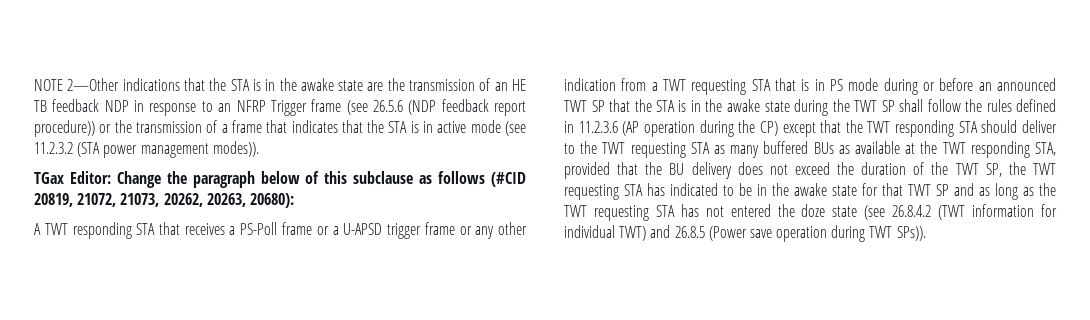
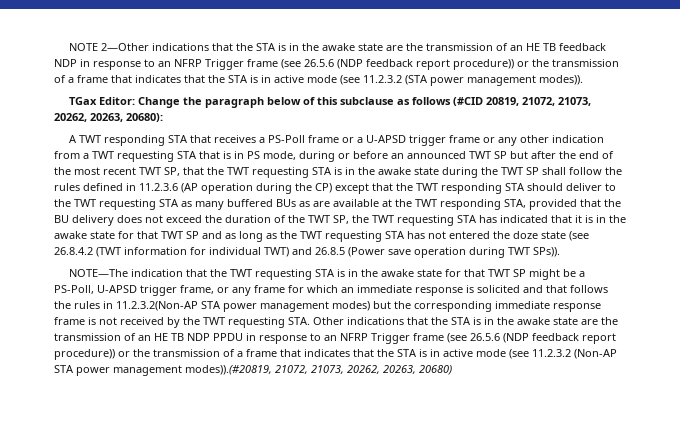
- A TWT responding STA that receives a PS-Poll frame or a U-APSD trigger frame or any other indication from a TWT requesting STA that is in PS mode during or before an announced TWT SP that the STA is in the awake state during the TWT SP shall follow the rules defined in 11.2.3.6 (AP operation during the CP) except that the TWT responding STA should deliver to the TWT requesting STA as many buffered BUs as available at the TWT responding STA, provided that the BU delivery does not exceed the duration of the TWT SP, the TWT requesting STA has indicated to be in the awake state for that TWT SP and as long as the TWT requesting STA has not entered the doze state (see 26.8.4.2 (TWT information for individual TWT) and 26.8.5 (Power save operation during TWT SPs)).
+ A TWT responding STA that receives a PS-Poll frame or a U-APSD trigger frame or any other indication from a TWT requesting STA that is in PS mode, during or before an announced TWT SP but after the end of the most recent TWT SP, that the TWT requesting STA is in the awake state during the TWT SP shall follow the rules defined in 11.2.3.6 (AP operation during the CP) except that the TWT responding STA should deliver to the TWT requesting STA as many buffered BUs as are available at the TWT responding STA, provided that the BU delivery does not exceed the duration of the TWT SP, the TWT requesting STA has indicated that it is in the awake state for that TWT SP and as long as the TWT requesting STA has not entered the doze state (see 26.8.4.2 (TWT information for individual TWT) and 26.8.5 (Power save operation during TWT SPs)).
+ NOTE—The indication that the TWT requesting STA is in the awake state for that TWT SP might be a PS-Poll, U-APSD trigger frame, or any frame for which an immediate response is solicited and that follows the rules in 11.2.3.2(Non-AP STA power management modes) but the corresponding immediate response frame is not received by the TWT requesting STA. Other indications that the STA is in the awake state are the transmission of an HE TB NDP PPDU in response to an NFRP Trigger frame (see 26.5.6 (NDP feedback report procedure)) or the transmission of a frame that indicates that the STA is in active mode (see 11.2.3.2 (Non-AP STA power management modes)).(#20819, 21072, 21073, 20262, 20263, 20680)

